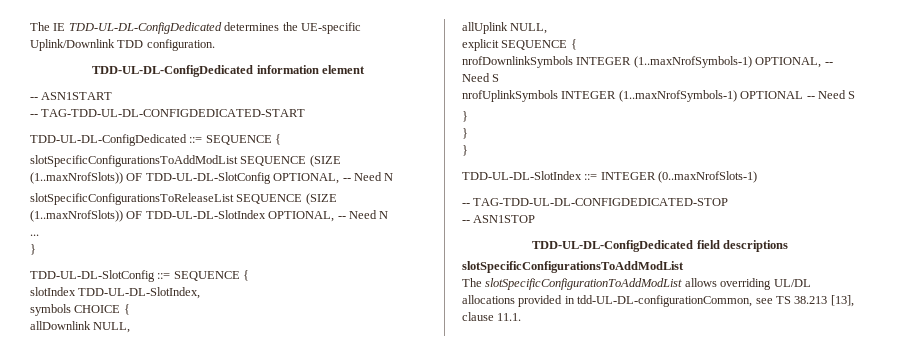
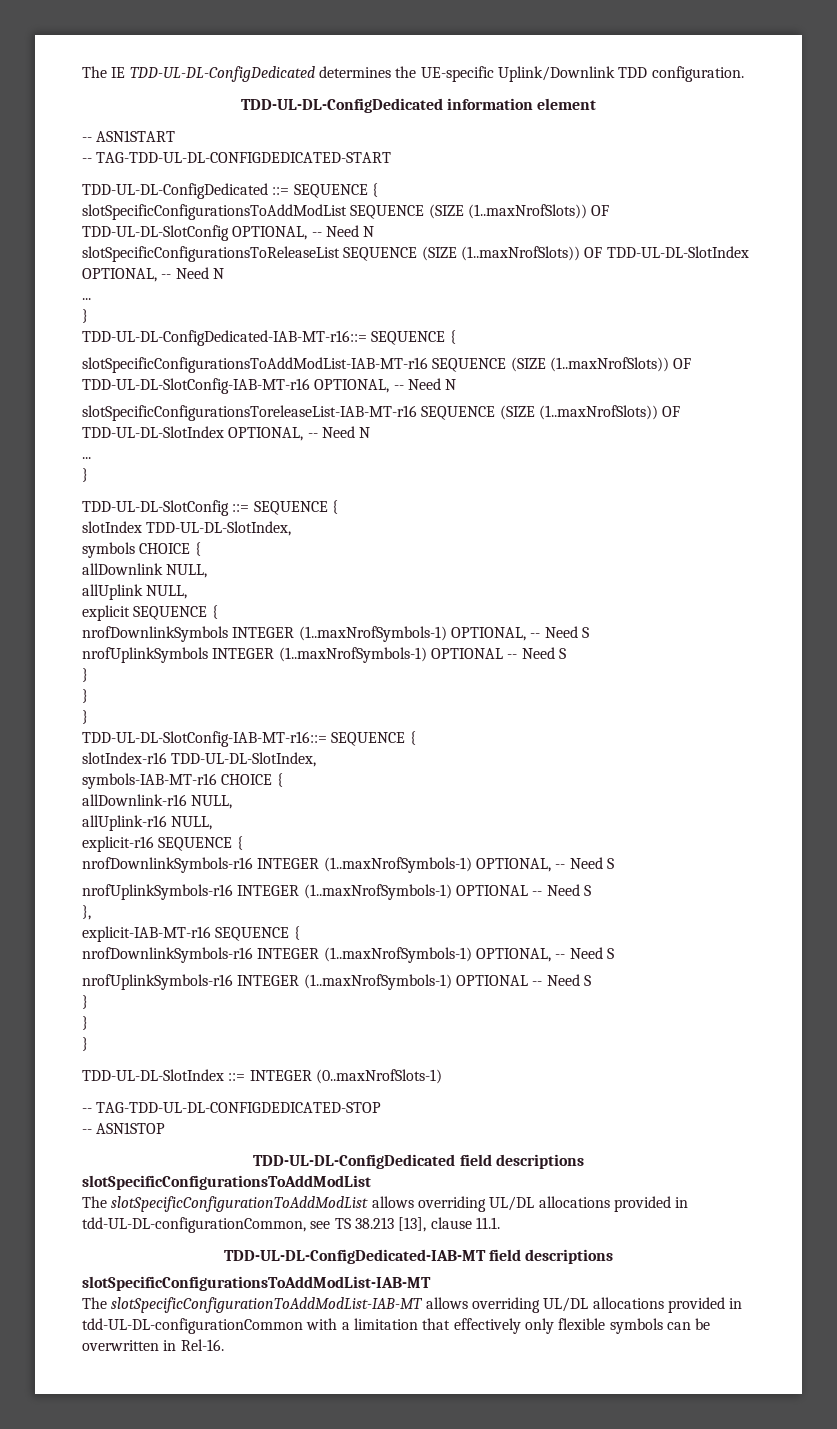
+ TDD-UL-DL-ConfigDedicated-IAB-MT-r16::= SEQUENCE {
+ slotSpecificConfigurationsToAddModList-IAB-MT-r16 SEQUENCE (SIZE (1..maxNrofSlots)) OF TDD-UL-DL-SlotConfig-IAB-MT-r16 OPTIONAL, -- Need N
+ slotSpecificConfigurationsToreleaseList-IAB-MT-r16 SEQUENCE (SIZE (1..maxNrofSlots)) OF TDD-UL-DL-SlotIndex OPTIONAL, -- Need N
+ ...
+ }
+ TDD-UL-DL-SlotConfig-IAB-MT-r16::= SEQUENCE {
+ slotIndex-r16 TDD-UL-DL-SlotIndex,
+ symbols-IAB-MT-r16 CHOICE {
+ allDownlink-r16 NULL,
+ allUplink-r16 NULL,
+ explicit-r16 SEQUENCE {
+ nrofDownlinkSymbols-r16 INTEGER (1..maxNrofSymbols-1) OPTIONAL, -- Need S
+ nrofUplinkSymbols-r16 INTEGER (1..maxNrofSymbols-1) OPTIONAL -- Need S
+ },
+ explicit-IAB-MT-r16 SEQUENCE {
+ nrofDownlinkSymbols-r16 INTEGER (1..maxNrofSymbols-1) OPTIONAL, -- Need S
+ nrofUplinkSymbols-r16 INTEGER (1..maxNrofSymbols-1) OPTIONAL -- Need S
+ }
+ }
+ }
+ TDD-UL-DL-ConfigDedicated-IAB-MT field descriptions
+ slotSpecificConfigurationsToAddModList-IAB-MT
+ The slotSpecificConfigurationToAddModList-IAB-MT allows overriding UL/DL allocations provided in tdd-UL-DL-configurationCommon with a limitation that effectively only flexible symbols can be overwritten in Rel-16.

